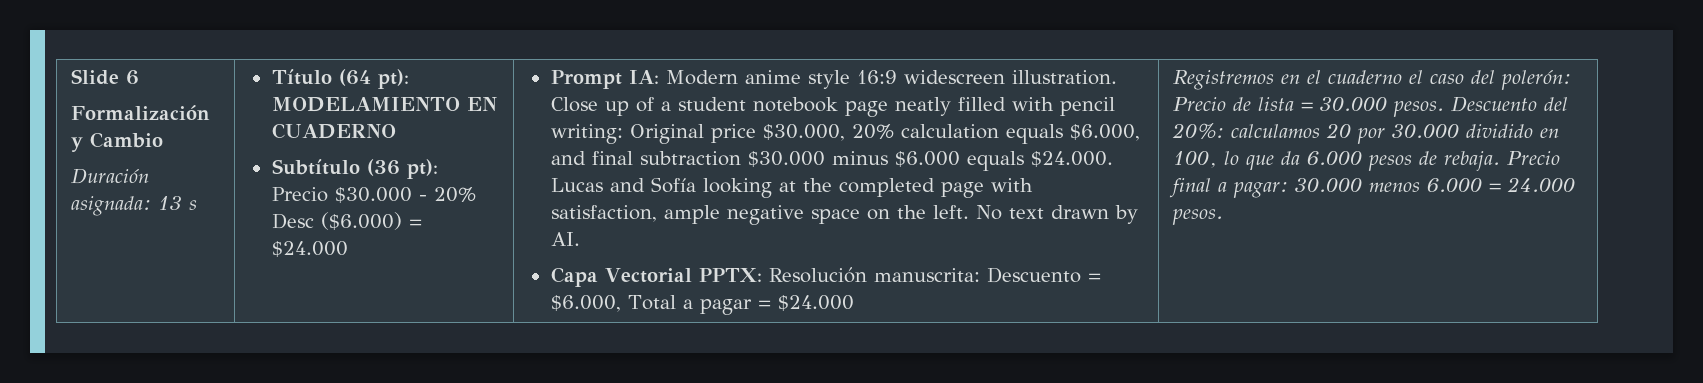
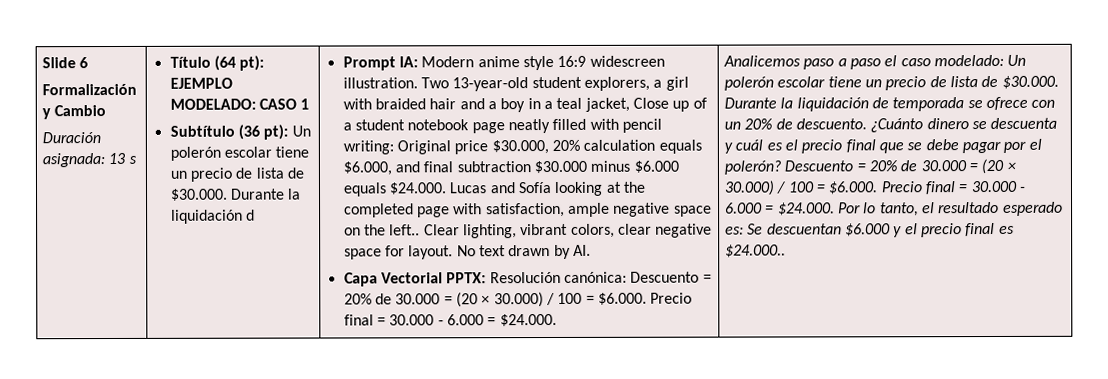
- Título (64 pt): MODELAMIENTO EN CUADERNO
+ Título (64 pt): EJEMPLO MODELADO: CASO 1
- Subtítulo (36 pt): Precio $30.000 - 20% Desc ($6.000) = $24.000
+ Subtítulo (36 pt): Un polerón escolar tiene un precio de lista de $30.000. Durante la liquidación d
- Close up of a student notebook page neatly filled with pencil writing: Original price $30.000, 20% calculation equals $6.000, and final subtraction $30.000 minus $6.000 equals $24.000. Lucas and Sofía looking at the completed page with satisfaction, ample negative space on the left.
+ Two 13-year-old student explorers, a girl with braided hair and a boy in a teal jacket, Close up of a student notebook page neatly filled with pencil writing: Original price $30.000, 20% calculation equals $6.000, and final subtraction $30.000 minus $6.000 equals $24.000. Lucas and Sofía looking at the completed page with satisfaction, ample negative space on the left.. Clear lighting, vibrant colors, clear negative space for layout.
- Capa Vectorial PPTX: Resolución manuscrita: Descuento = $6.000, Total a pagar = $24.000 | Registremos en el cuaderno el caso del polerón: Precio de lista = 30.000 pesos. Descuento del 20%: calculamos 20 por 30.000 dividido en 100, lo que da 6.000 pesos de rebaja. Precio final a pagar: 30.000 menos 6.000 = 24.000 pesos.
+ Capa Vectorial PPTX: Resolución canónica: Descuento = 20% de 30.000 = (20 × 30.000) / 100 = $6.000. Precio final = 30.000 - 6.000 = $24.000. | Analicemos paso a paso el caso modelado: Un polerón escolar tiene un precio de lista de $30.000. Durante la liquidación de temporada se ofrece con un 20% de descuento. ¿Cuánto dinero se descuenta y cuál es el precio final que se debe pagar por el polerón? Descuento = 20% de 30.000 = (20 × 30.000) / 100 = $6.000. Precio final = 30.000 - 6.000 = $24.000. Por lo tanto, el resultado esperado es: Se descuentan $6.000 y el precio final es $24.000..

